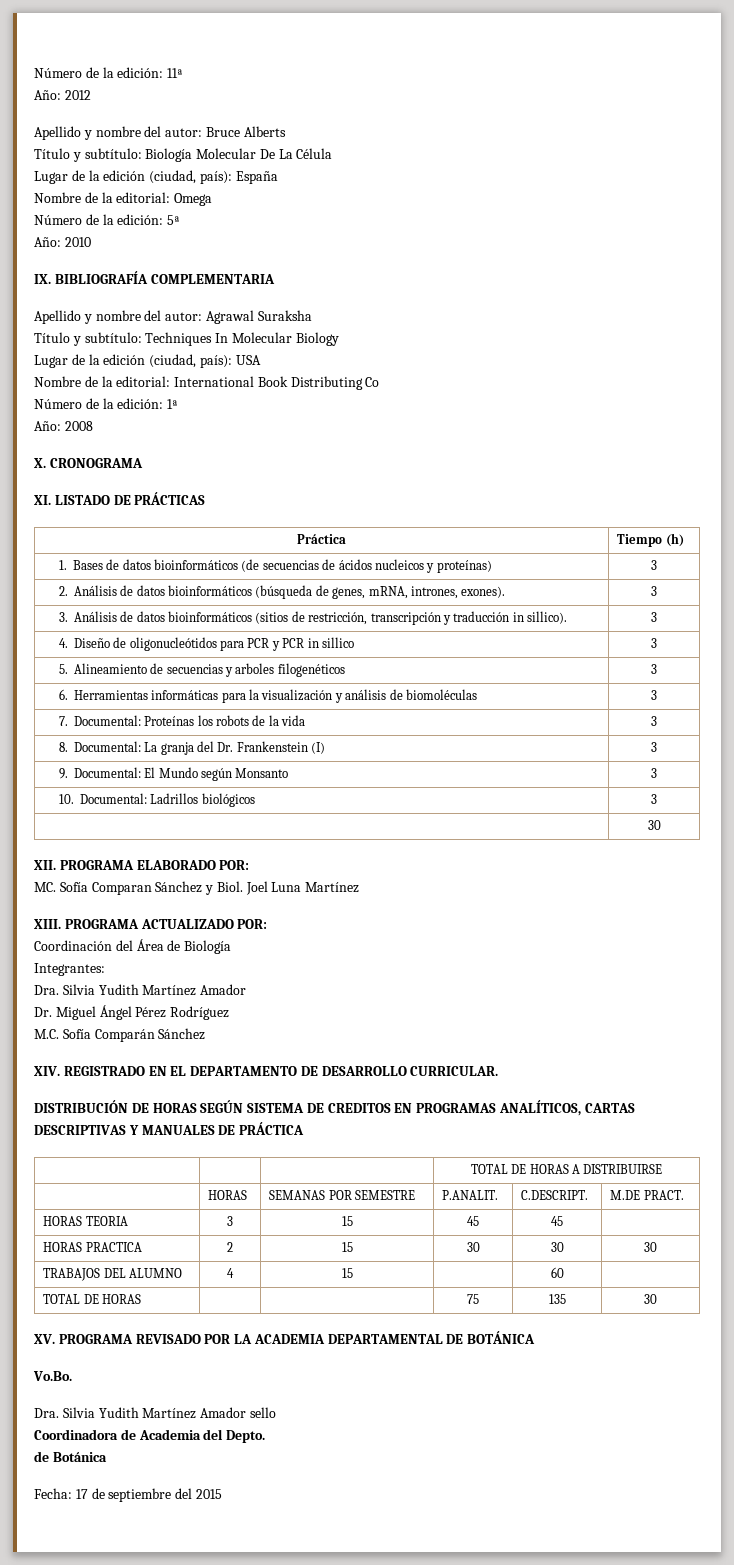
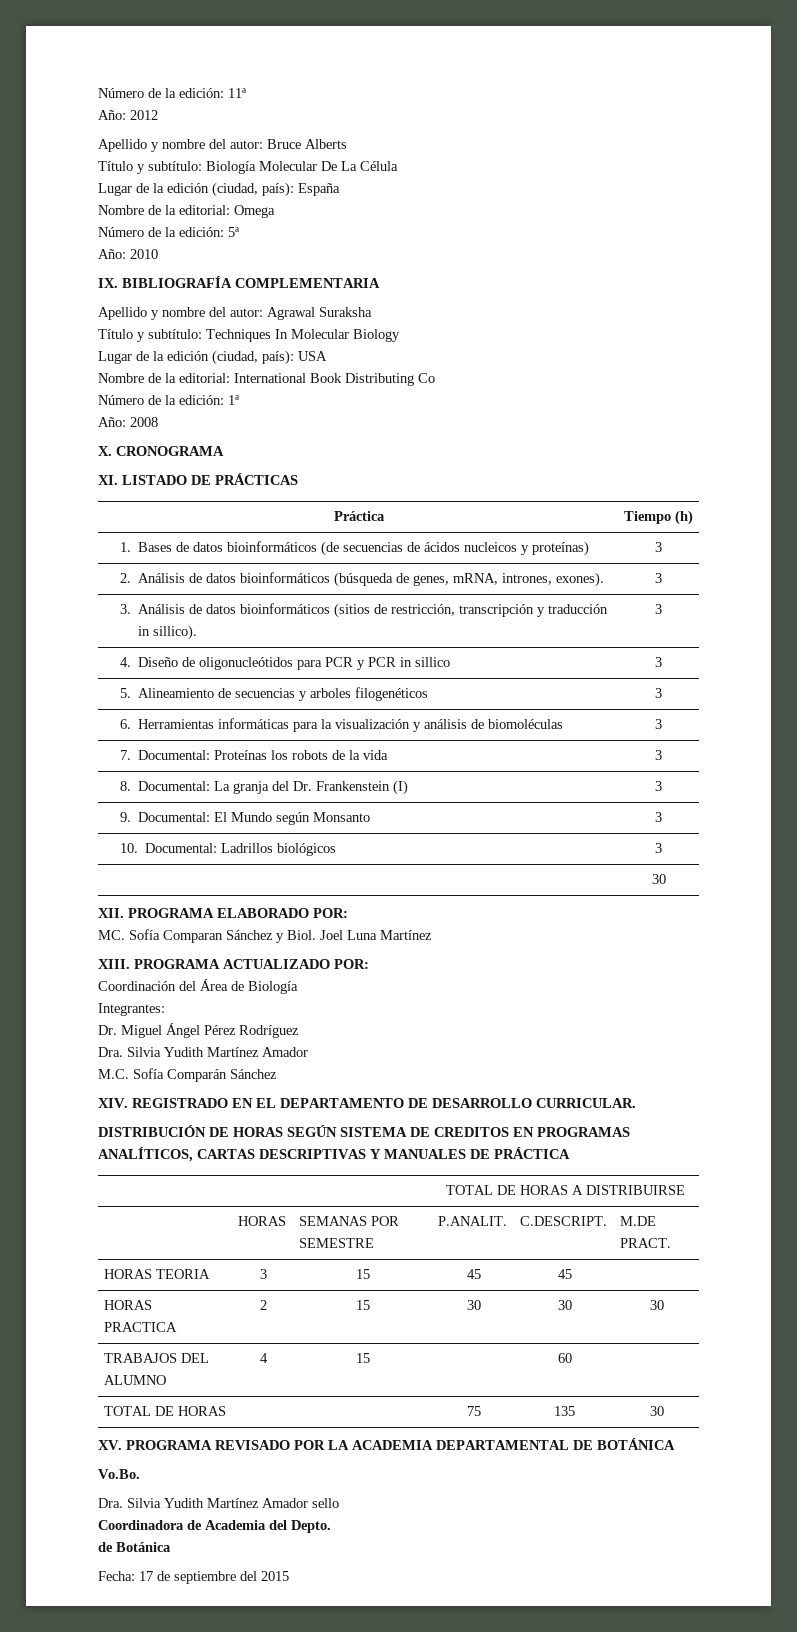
  Integrantes:
+ Dr. Miguel Ángel Pérez Rodríguez
  Dra. Silvia Yudith Martínez Amador
- Dr. Miguel Ángel Pérez Rodríguez

